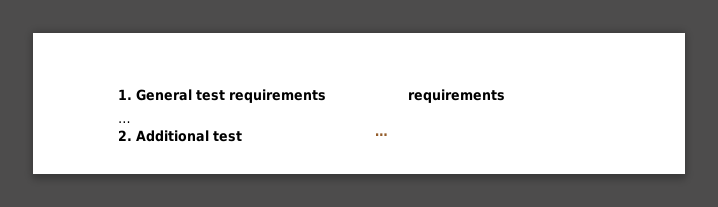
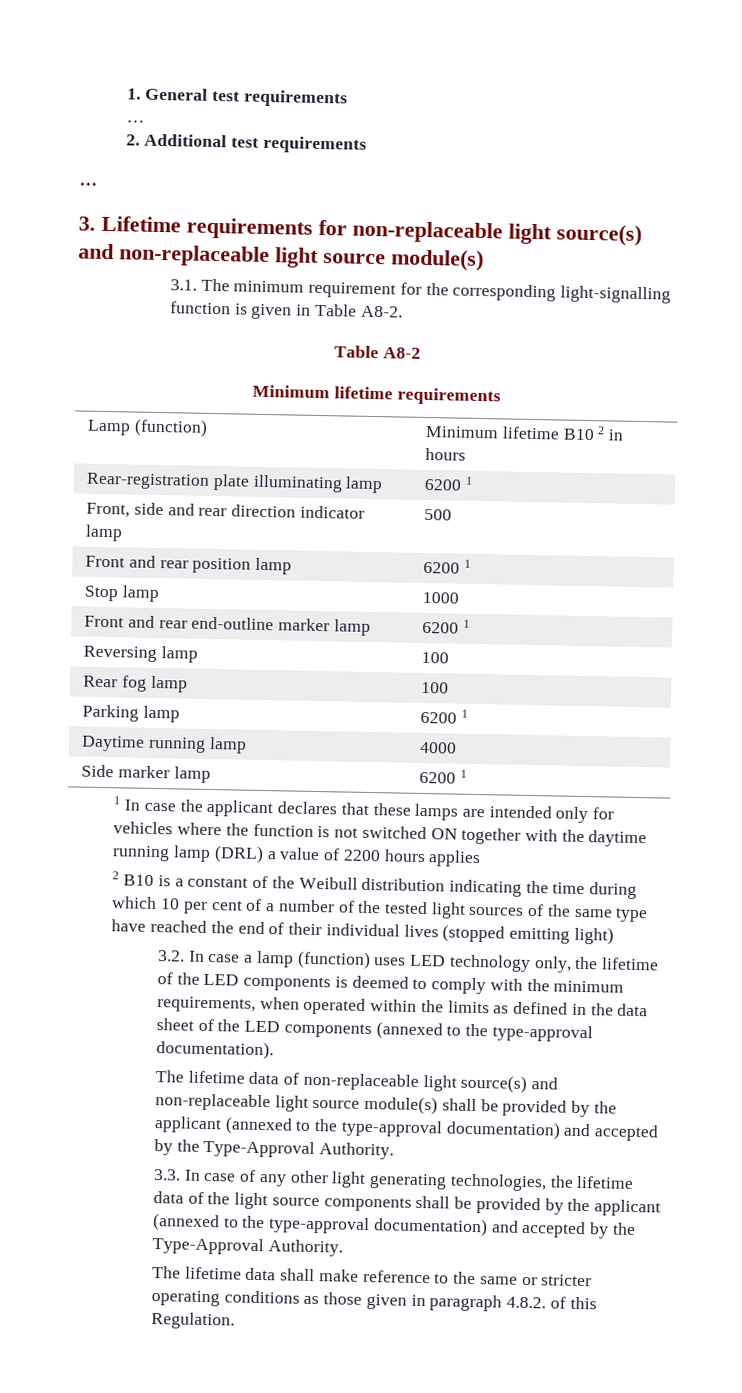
+ 3. Lifetime requirements for non-replaceable light source(s) and non-replaceable light source module(s)
+ 3.1. The minimum requirement for the corresponding light-signalling function is given in Table A8-2.
+ Table A8-2
+ Minimum lifetime requirements
+ Lamp (function) | Minimum lifetime B10 2 in hours
+ Rear-registration plate illuminating lamp | 6200 1
+ Front, side and rear direction indicator lamp | 500
+ Front and rear position lamp | 6200 1
+ Stop lamp | 1000
+ Front and rear end-outline marker lamp | 6200 1
+ Reversing lamp | 100
+ Rear fog lamp | 100
+ Parking lamp | 6200 1
+ Daytime running lamp | 4000
+ Side marker lamp | 6200 1
+ 1 In case the applicant declares that these lamps are intended only for vehicles where the function is not switched ON together with the daytime running lamp (DRL) a value of 2200 hours applies
+ 2 B10 is a constant of the Weibull distribution indicating the time during which 10 per cent of a number of the tested light sources of the same type have reached the end of their individual lives (stopped emitting light)
+ 3.2. In case a lamp (function) uses LED technology only, the lifetime of the LED components is deemed to comply with the minimum requirements, when operated within the limits as defined in the data sheet of the LED components (annexed to the type-approval documentation).
+ The lifetime data of non-replaceable light source(s) and non-replaceable light source module(s) shall be provided by the applicant (annexed to the type-approval documentation) and accepted by the Type-Approval Authority.
+ 3.3. In case of any other light generating technologies, the lifetime data of the light source components shall be provided by the applicant (annexed to the type-approval documentation) and accepted by the Type-Approval Authority.
+ The lifetime data shall make reference to the same or stricter operating conditions as those given in paragraph 4.8.2. of this Regulation.

